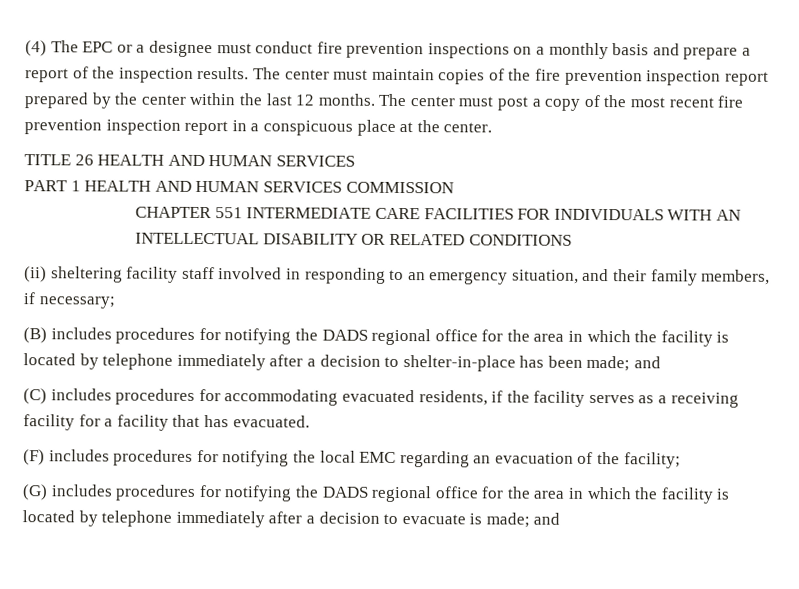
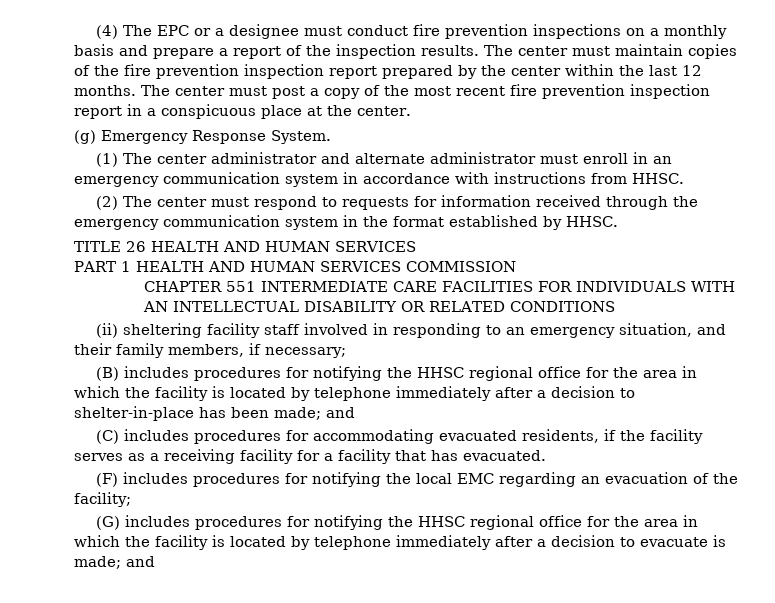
+ (g) Emergency Response System.
+ (1) The center administrator and alternate administrator must enroll in an emergency communication system in accordance with instructions from HHSC.
+ (2) The center must respond to requests for information received through the emergency communication system in the format established by HHSC.
- (B) includes procedures for notifying the DADS regional office for the area in which the facility is located by telephone immediately after a decision to shelter-in-place has been made; and
+ (B) includes procedures for notifying the HHSC regional office for the area in which the facility is located by telephone immediately after a decision to shelter-in-place has been made; and
- (G) includes procedures for notifying the DADS regional office for the area in which the facility is located by telephone immediately after a decision to evacuate is made; and
+ (G) includes procedures for notifying the HHSC regional office for the area in which the facility is located by telephone immediately after a decision to evacuate is made; and

